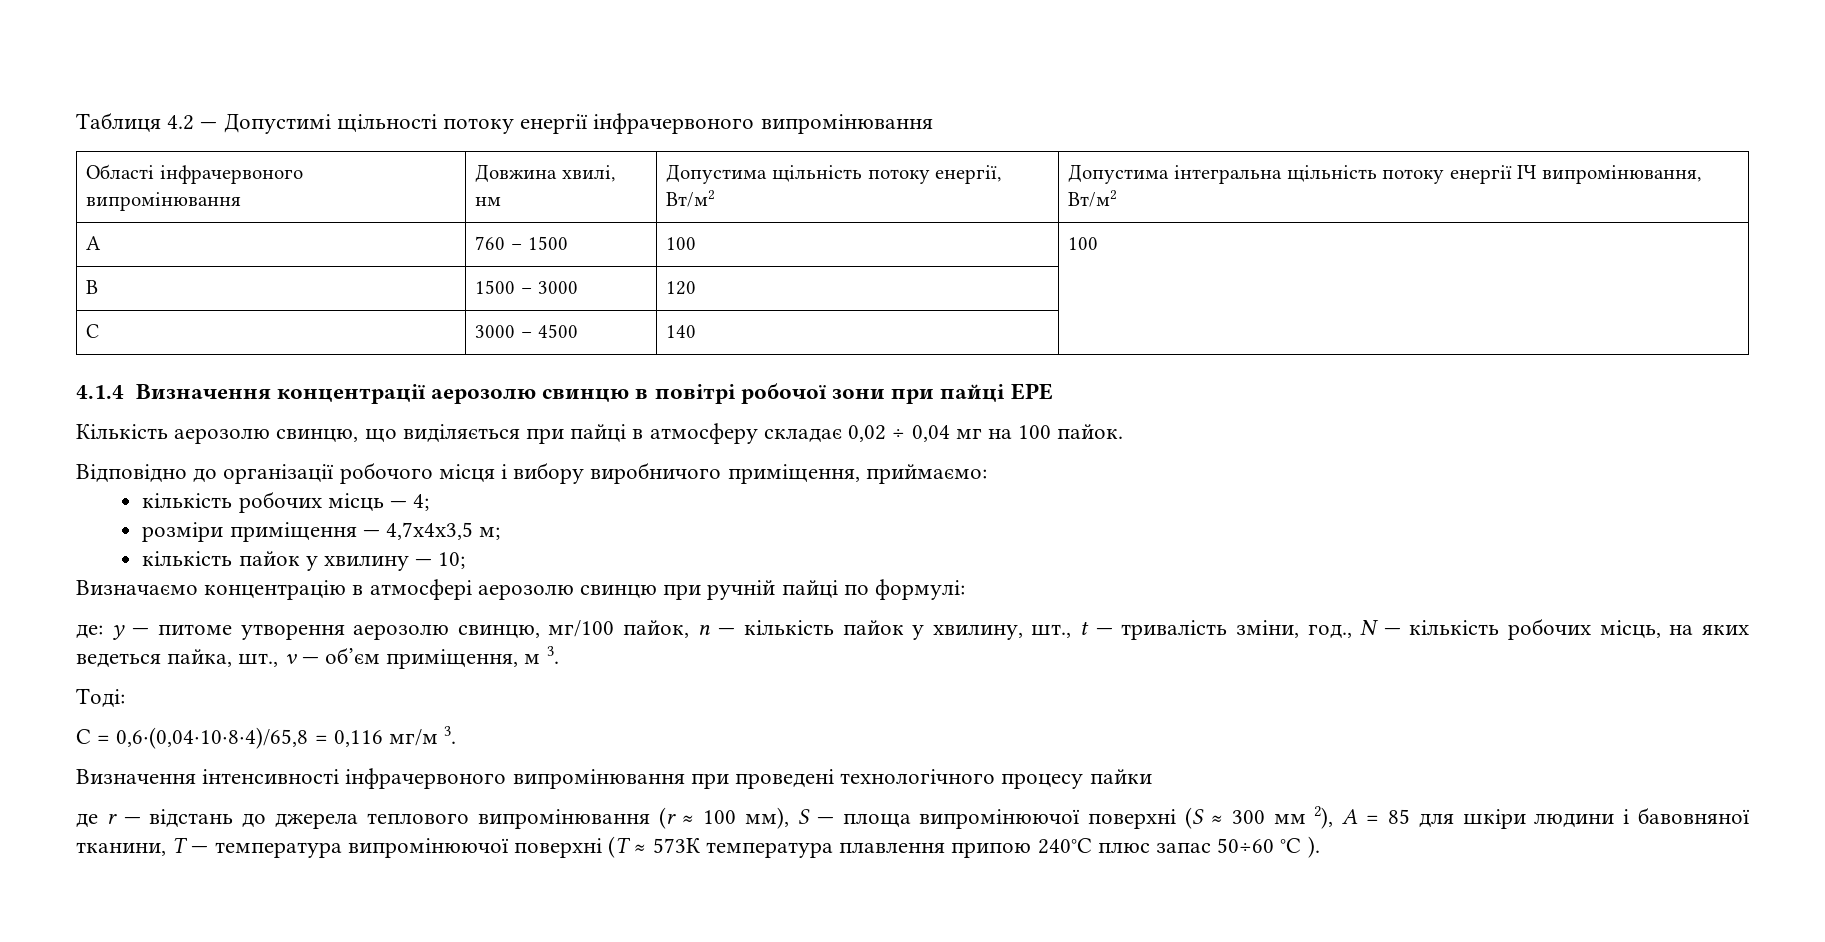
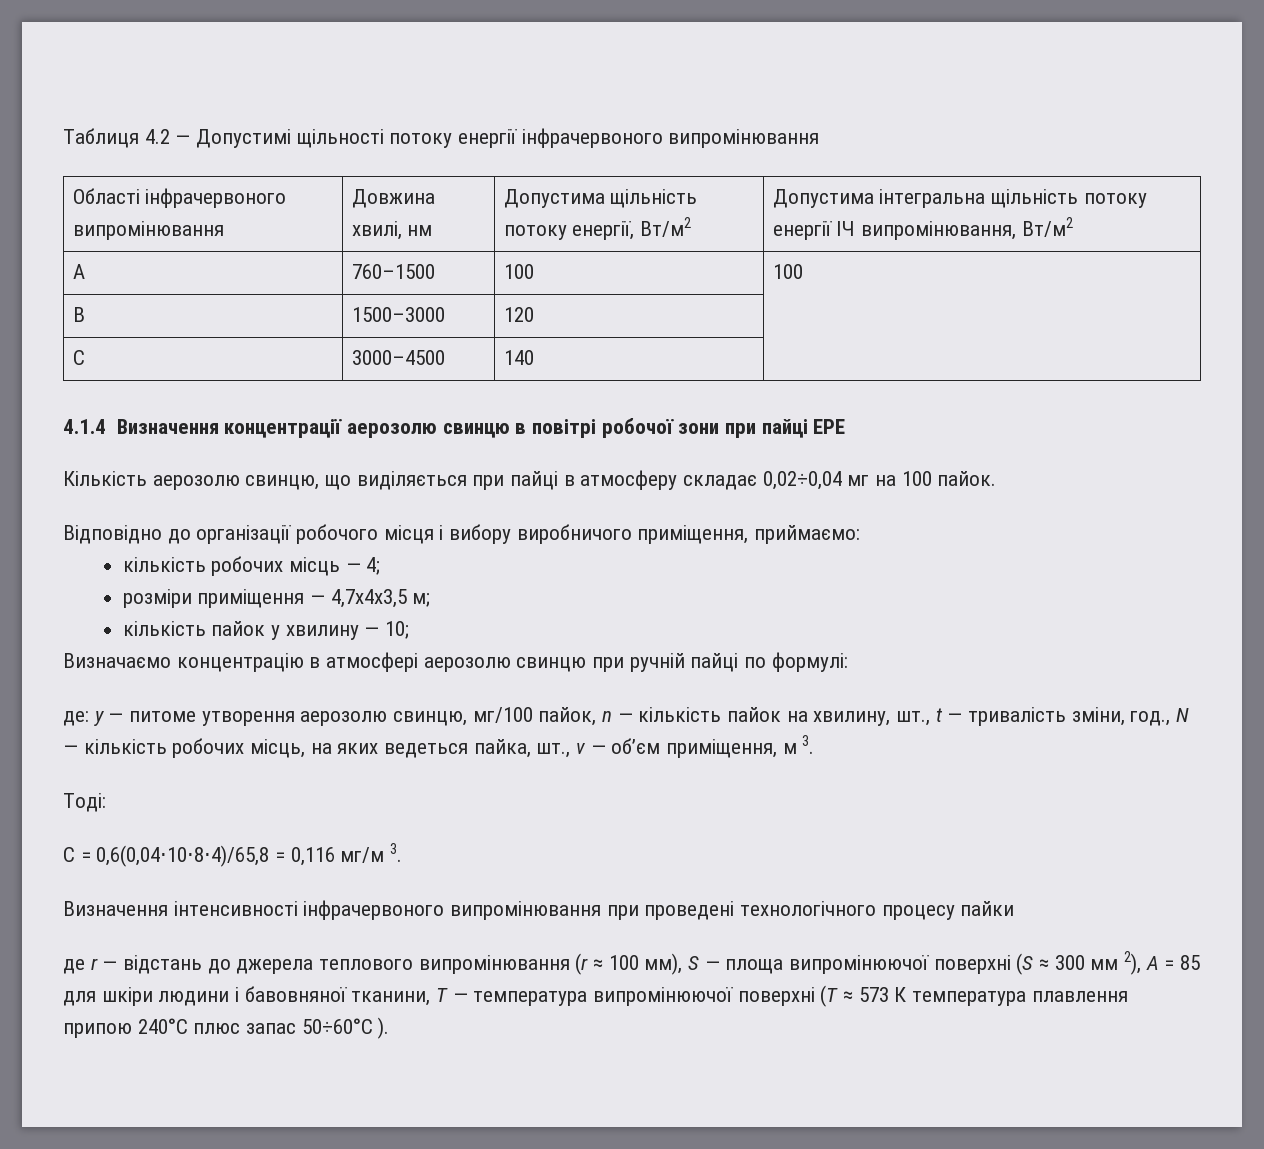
- А | 760 – 1500 | 100 | 100
+ А | 760–1500 | 100 | 100
- В | 1500 – 3000 | 120 |
+ В | 1500–3000 | 120 |
- С | 3000 – 4500 | 140 |
+ С | 3000–4500 | 140 |
- Кількість аерозолю свинцю, що виділяється при пайці в атмосферу складає 0,02 ÷ 0,04 мг на 100 пайок.
+ Кількість аерозолю свинцю, що виділяється при пайці в атмосферу складає 0,02÷0,04 мг на 100 пайок.
- де: y — питоме утворення аерозолю свинцю, мг/100 пайок, n — кількість пайок у хвилину, шт., t — тривалість зміни, год., N — кількість робочих місць, на яких ведеться пайка, шт., v — об’єм приміщення, м 3.
+ де: y — питоме утворення аерозолю свинцю, мг/100 пайок, n — кількість пайок на хвилину, шт., t — тривалість зміни, год., N — кількість робочих місць, на яких ведеться пайка, шт., v — об’єм приміщення, м 3.
- С = 0,6⋅(0,04⋅10⋅8⋅4)/65,8 = 0,116 мг/м 3.
+ С = 0,6(0,04⋅10⋅8⋅4)/65,8 = 0,116 мг/м 3.
- де r — відстань до джерела теплового випромінювання (r ≈ 100 мм), S — площа випромінюючої поверхні (S ≈ 300 мм 2), A = 85 для шкіри людини і бавовняної тканини, T — температура випромінюючої поверхні (T ≈ 573К температура плавлення припою 240°C плюс запас 50÷60 °С ).
+ де r — відстань до джерела теплового випромінювання (r ≈ 100 мм), S — площа випромінюючої поверхні (S ≈ 300 мм 2), A = 85 для шкіри людини і бавовняної тканини, T — температура випромінюючої поверхні (T ≈ 573 К температура плавлення припою 240°C плюс запас 50÷60°С ).

